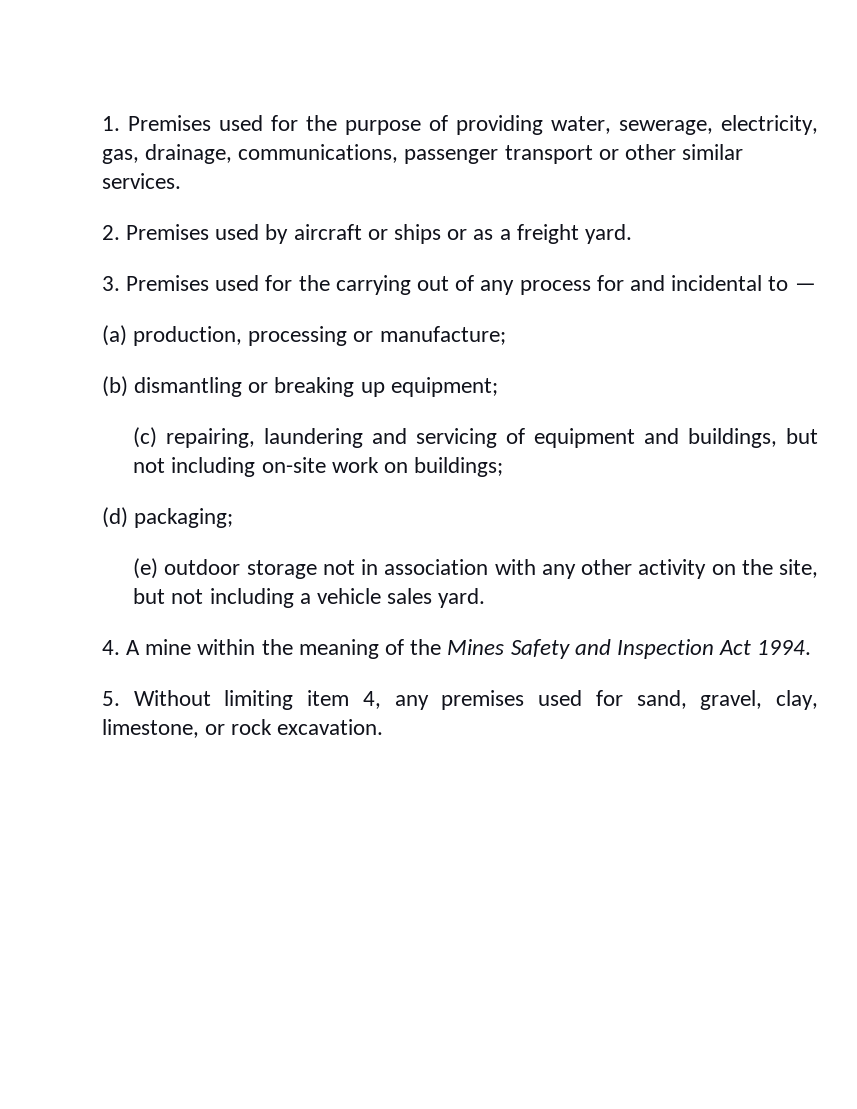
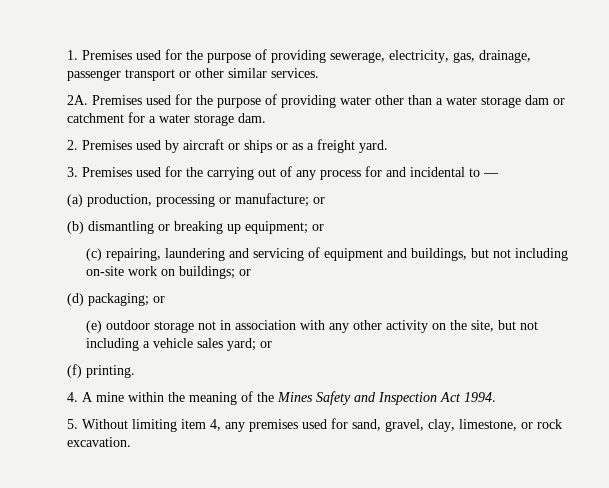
- 1. Premises used for the purpose of providing water, sewerage, electricity, gas, drainage, communications, passenger transport or other similar services.
+ 1. Premises used for the purpose of providing sewerage, electricity, gas, drainage, passenger transport or other similar services.
+ 2A. Premises used for the purpose of providing water other than a water storage dam or catchment for a water storage dam.
- (a) production, processing or manufacture;
+ (a) production, processing or manufacture; or
- (b) dismantling or breaking up equipment;
+ (b) dismantling or breaking up equipment; or
- (c) repairing, laundering and servicing of equipment and buildings, but not including on-site work on buildings;
+ (c) repairing, laundering and servicing of equipment and buildings, but not including on-site work on buildings; or
- (d) packaging;
+ (d) packaging; or
- (e) outdoor storage not in association with any other activity on the site, but not including a vehicle sales yard.
+ (e) outdoor storage not in association with any other activity on the site, but not including a vehicle sales yard; or
+ (f) printing.

